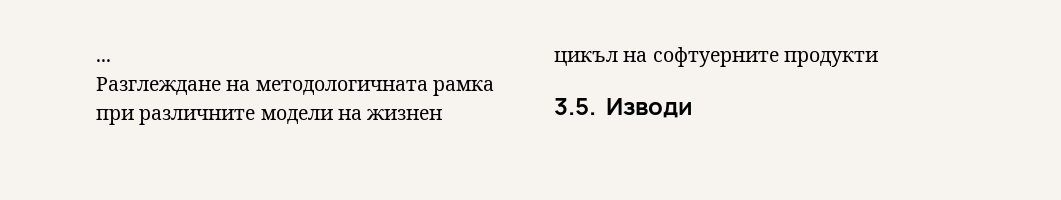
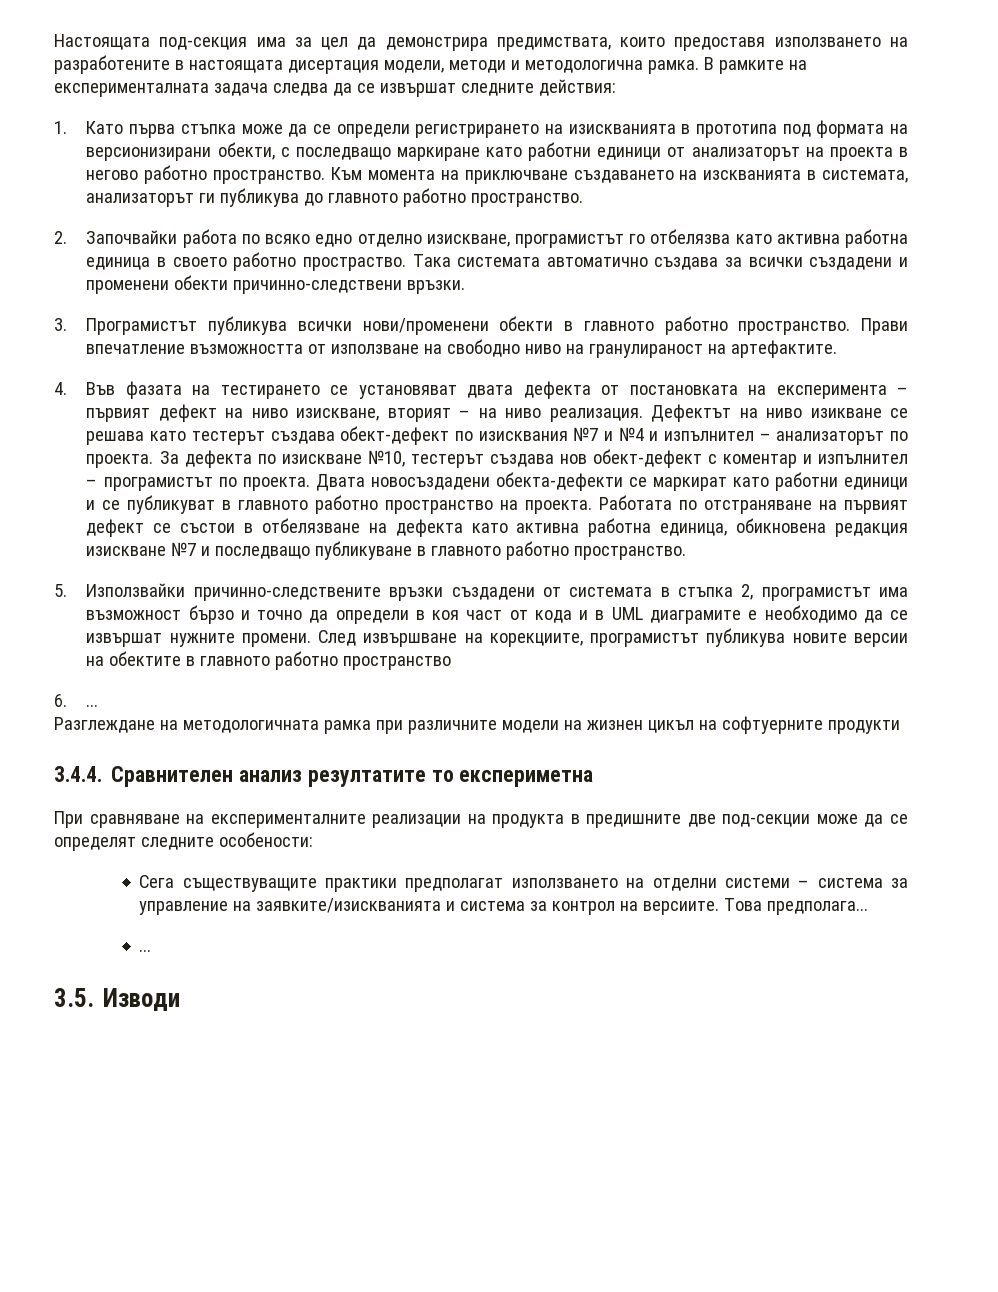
- ...
+ Настоящата под-секция има за цел да демонстрира предимствата, които предоставя използването на разработените в настоящата дисертация модели, методи и методологична рамка. В рамките на експерименталната задача следва да се извършат следните действия:
+ 1. Като първа стъпка може да се определи регистрирането на изискванията в прототипа под формата на версионизирани обекти, с последващо маркиране като работни единици от анализаторът на проекта в негово работно пространство. Към момента на приключване създаването на изскванията в системата, анализаторът ги публикува до главното работно пространство.
+ 2. Започвайки работа по всяко едно отделно изискване, програмистът го отбелязва като активна работна единица в своето работно простраство. Така системата автоматично създава за всички създадени и променени обекти причинно-следствени връзки.
+ 3. Програмистът публикува всички нови/променени обекти в главното работно пространство. Прави впечатление възможността от използване на свободно ниво на гранулираност на артефактите.
+ 4. Във фазата на тестирането се установяват двата дефекта от постановката на експеримента – първият дефект на ниво изискване, вторият – на ниво реализация. Дефектът на ниво изикване се решава като тестерът създава обект-дефект по изисквания №7 и №4 и изпълнител – анализаторът по проекта. За дефекта по изискване №10, тестерът създава нов обект-дефект с коментар и изпълнител – програмистът по проекта. Двата новосъздадени обекта-дефекти се маркират като работни единици и се публикуват в главното работно пространство на проекта. Работата по отстраняване на първият дефект се състои в отбелязване на дефекта като активна работна единица, обикновена редакция изискване №7 и последващо публикуване в главното работно пространство.
+ 5. Използвайки причинно-следствените връзки създадени от системата в стъпка 2, програмистът има възможност бързо и точно да определи в коя част от кода и в UML диаграмите е необходимо да се извършат нужните промени. След извършване на корекциите, програмистът публикува новите версии на обектите в главното работно пространство
+ 6. ...
+ 3.4.4. Сравнителен анализ резултатите то експериметна
+ При сравняване на експерименталните реализации на продукта в предишните две под-секции може да се определят следните особености:
+ Сега съществуващите практики предполагат използването на отделни системи – система за управление на заявките/изискванията и система за контрол на версиите. Това предполага...
+ ...

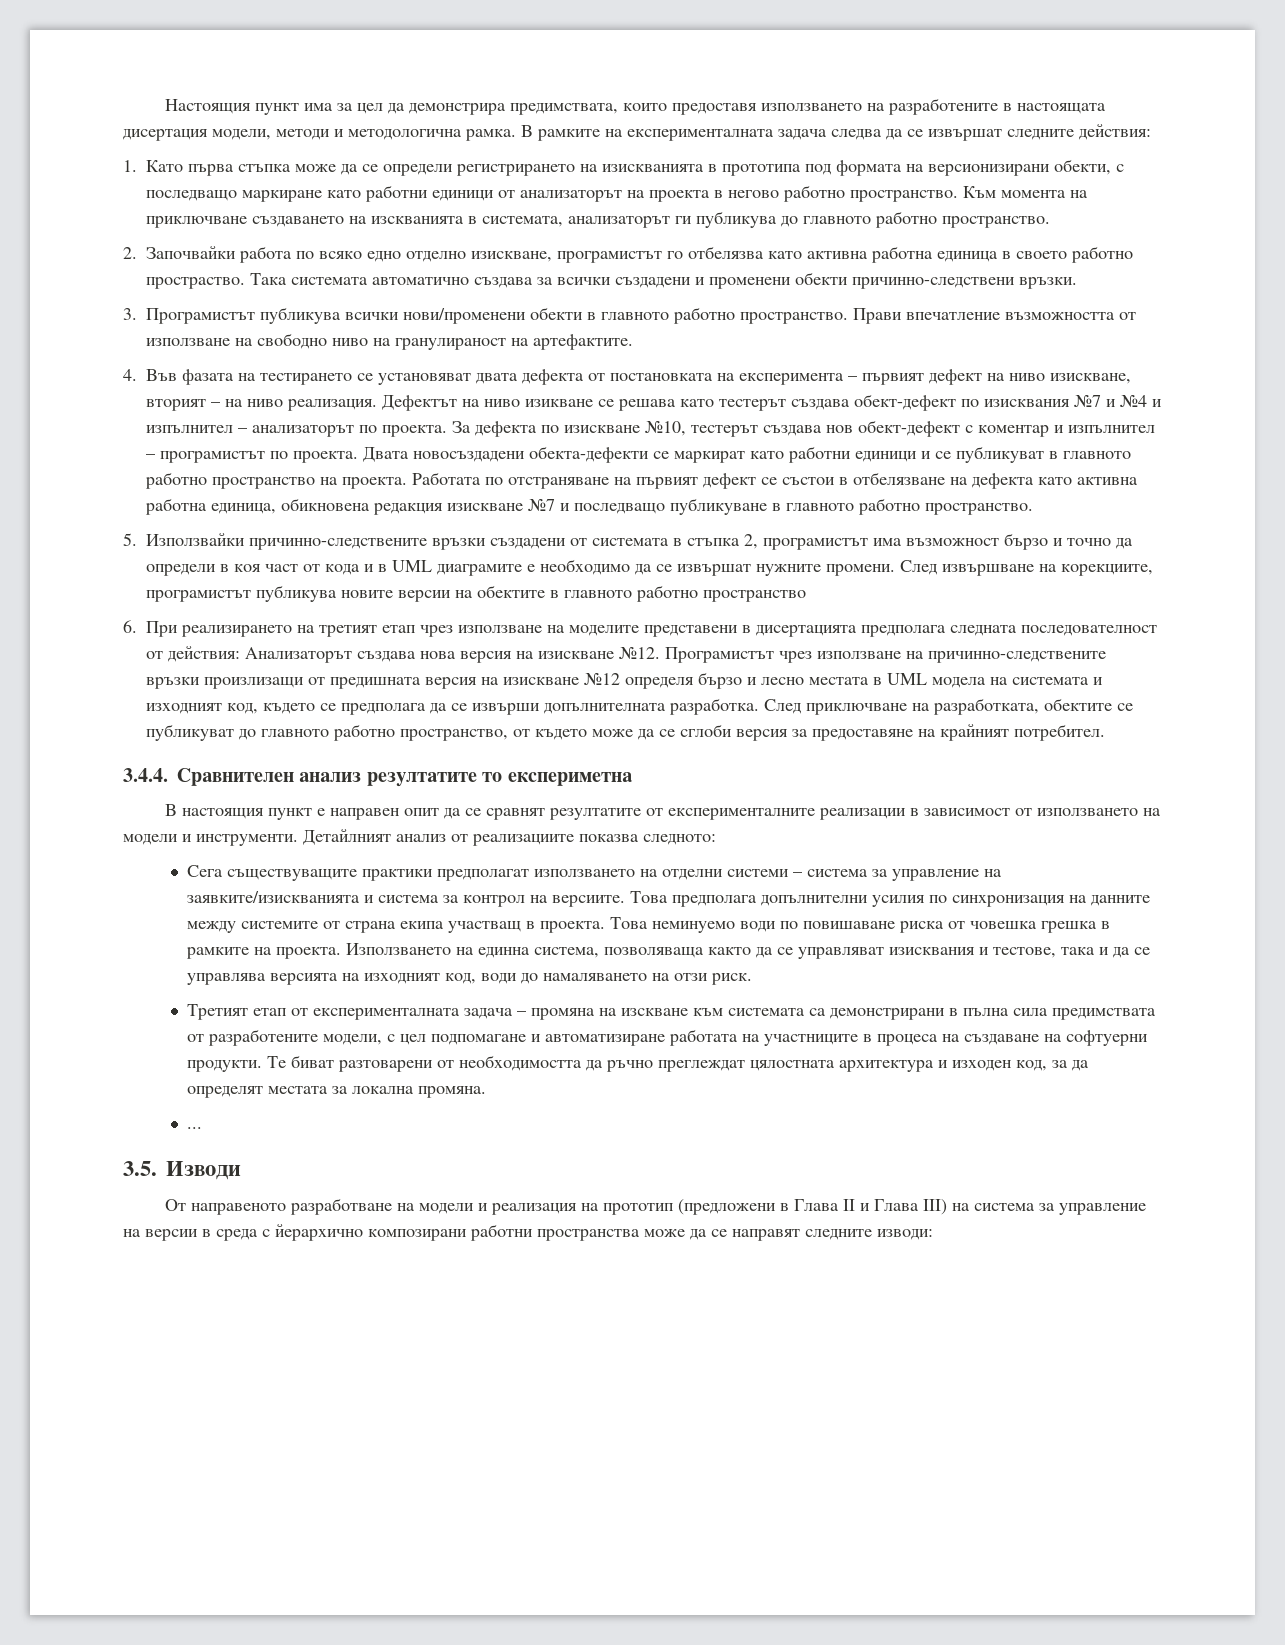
- Настоящата под-секция има за цел да демонстрира предимствата, които предоставя използването на разработените в настоящата дисертация модели, методи и методологична рамка.
+ Настоящия пункт има за цел да демонстрира предимствата, които предоставя използването на разработените в настоящата дисертация модели, методи и методологична рамка.
- 6. ...
- Разглеждане на методологичната рамка при различните модели на жизнен цикъл на софтуерните продукти
+ 6. При реализирането на третият етап чрез използване на моделите представени в дисертацията предполага следната последователност от действия: Анализаторът създава нова версия на изискване №12. Програмистът чрез използване на причинно-следствените връзки произлизащи от предишната версия на изискване №12 определя бързо и лесно местата в UML модела на системата и изходният код, където се предполага да се извърши допълнителната разработка. След приключване на разработката, обектите се публикуват до главното работно пространство, от където може да се сглоби версия за предоставяне на крайният потребител.
- При сравняване на експерименталните реализации на продукта в предишните две под-секции може да се определят следните особености:
+ В настоящия пункт е направен опит да се сравнят резултатите от експерименталните реализации в зависимост от използването на модели и инструменти. Детайлният анализ от реализациите показва следното:
- Това предполага...
+ Това предполага допълнителни усилия по синхронизация на данните между системите от страна екипа участващ в проекта. Това неминуемо води по повишаване риска от човешка грешка в рамките на проекта. Използването на единна система, позволяваща както да се управляват изисквания и тестове, така и да се управлява версията на изходният код, води до намаляването на отзи риск.
+ Третият етап от експерименталната задача – промяна на изскване към системата са демонстрирани в пълна сила предимствата от разработените модели, с цел подпомагане и автоматизиране работата на участниците в процеса на създаване на софтуерни продукти. Те биват разтоварени от необходимостта да ръчно преглеждат цялостната архитектура и изходен код, за да определят местата за локална промяна.
  ...
  3.5. Изводи
+ От направеното разработване на модели и реализация на прототип (предложени в Глава II и Глава III) на система за управление на версии в среда с йерархично композирани работни пространства може да се направят следните изводи:

